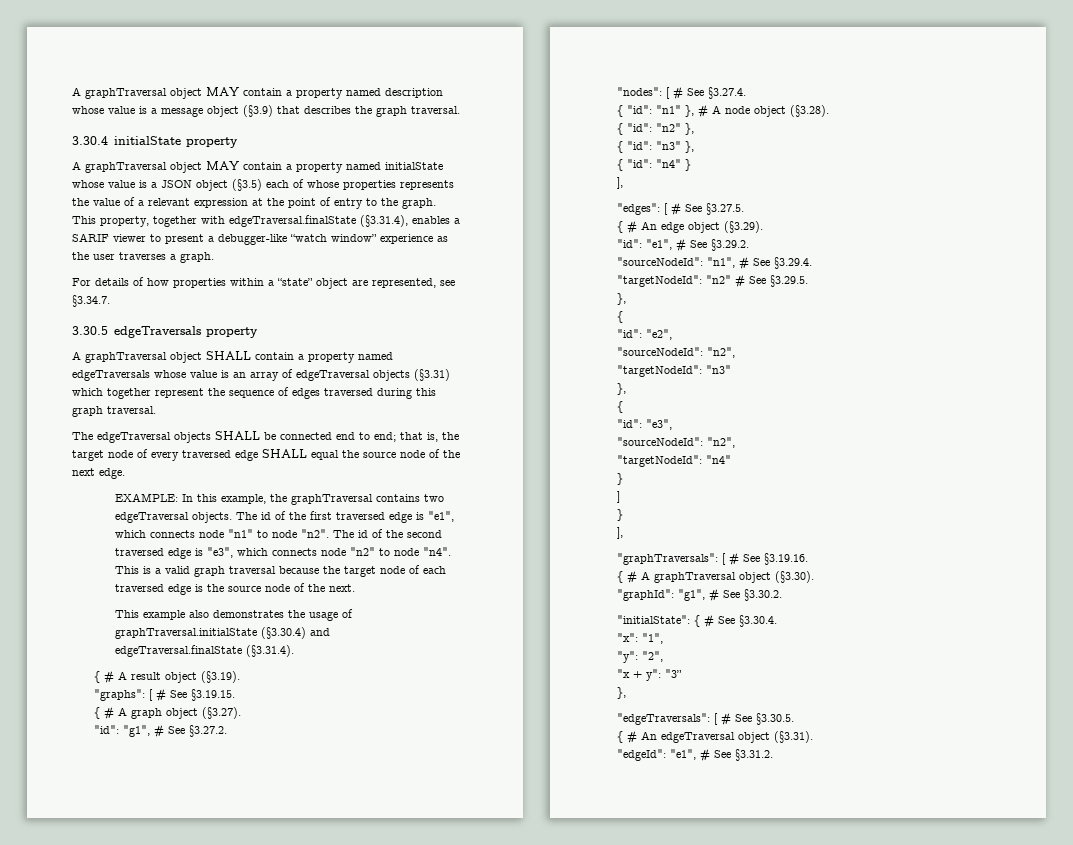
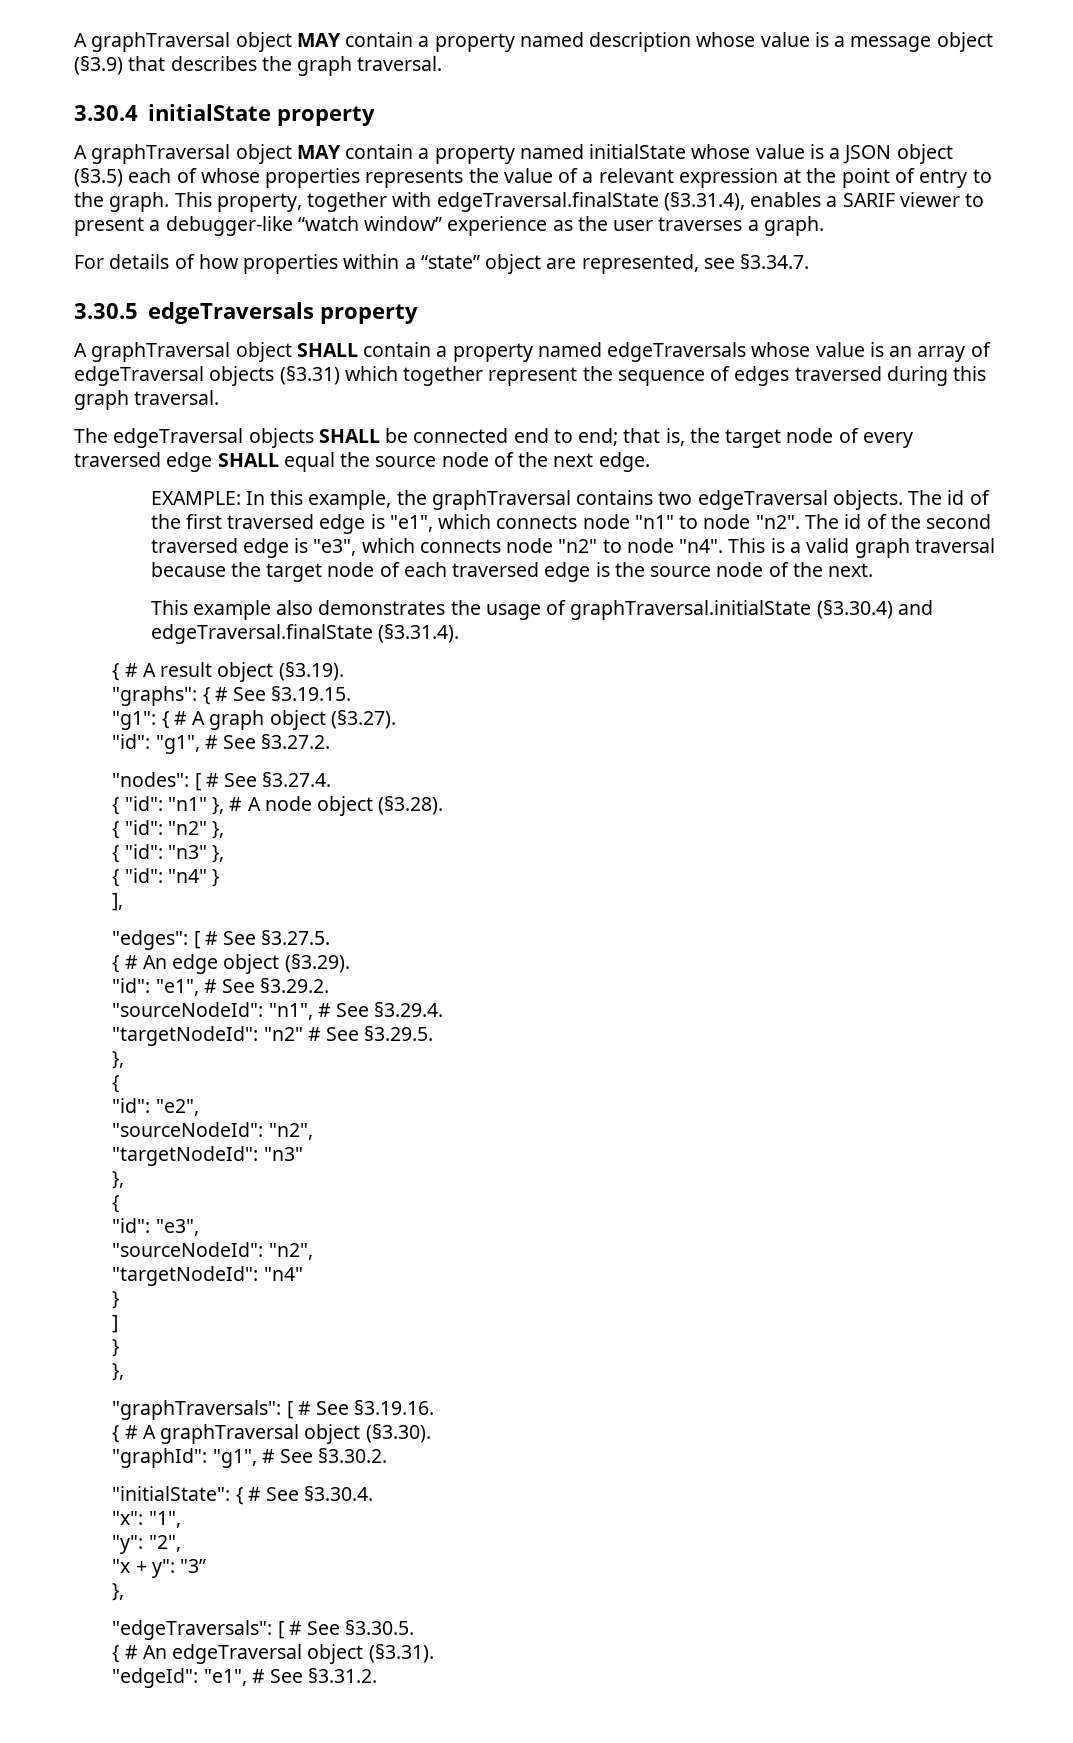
- "graphs": [ # See §3.19.15.
+ "graphs": { # See §3.19.15.
- { # A graph object (§3.27).
+ "g1": { # A graph object (§3.27).
  ]
  }
- ],
+ },

